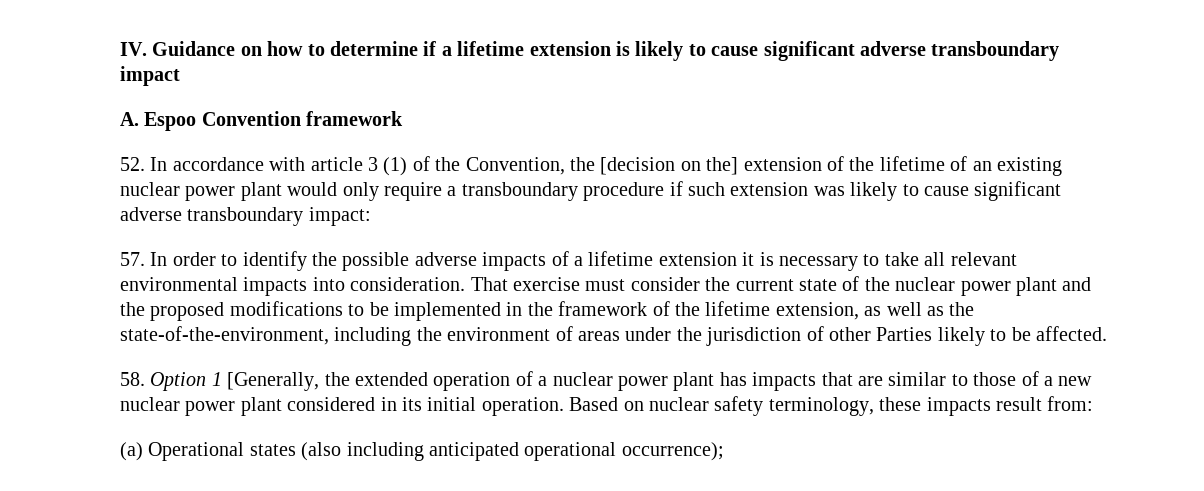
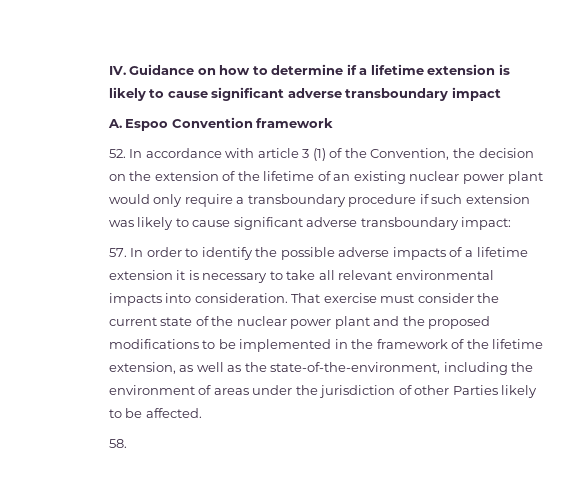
- 52. In accordance with article 3 (1) of the Convention, the [decision on the] extension of the lifetime of an existing nuclear power plant would only require a transboundary procedure if such extension was likely to cause significant adverse transboundary impact:
+ 52. In accordance with article 3 (1) of the Convention, the decision on the extension of the lifetime of an existing nuclear power plant would only require a transboundary procedure if such extension was likely to cause significant adverse transboundary impact:
- 58. Option 1 [Generally, the extended operation of a nuclear power plant has impacts that are similar to those of a new nuclear power plant considered in its initial operation. Based on nuclear safety terminology, these impacts result from:
- (a) Operational states (also including anticipated operational occurrence);
+ 58.

